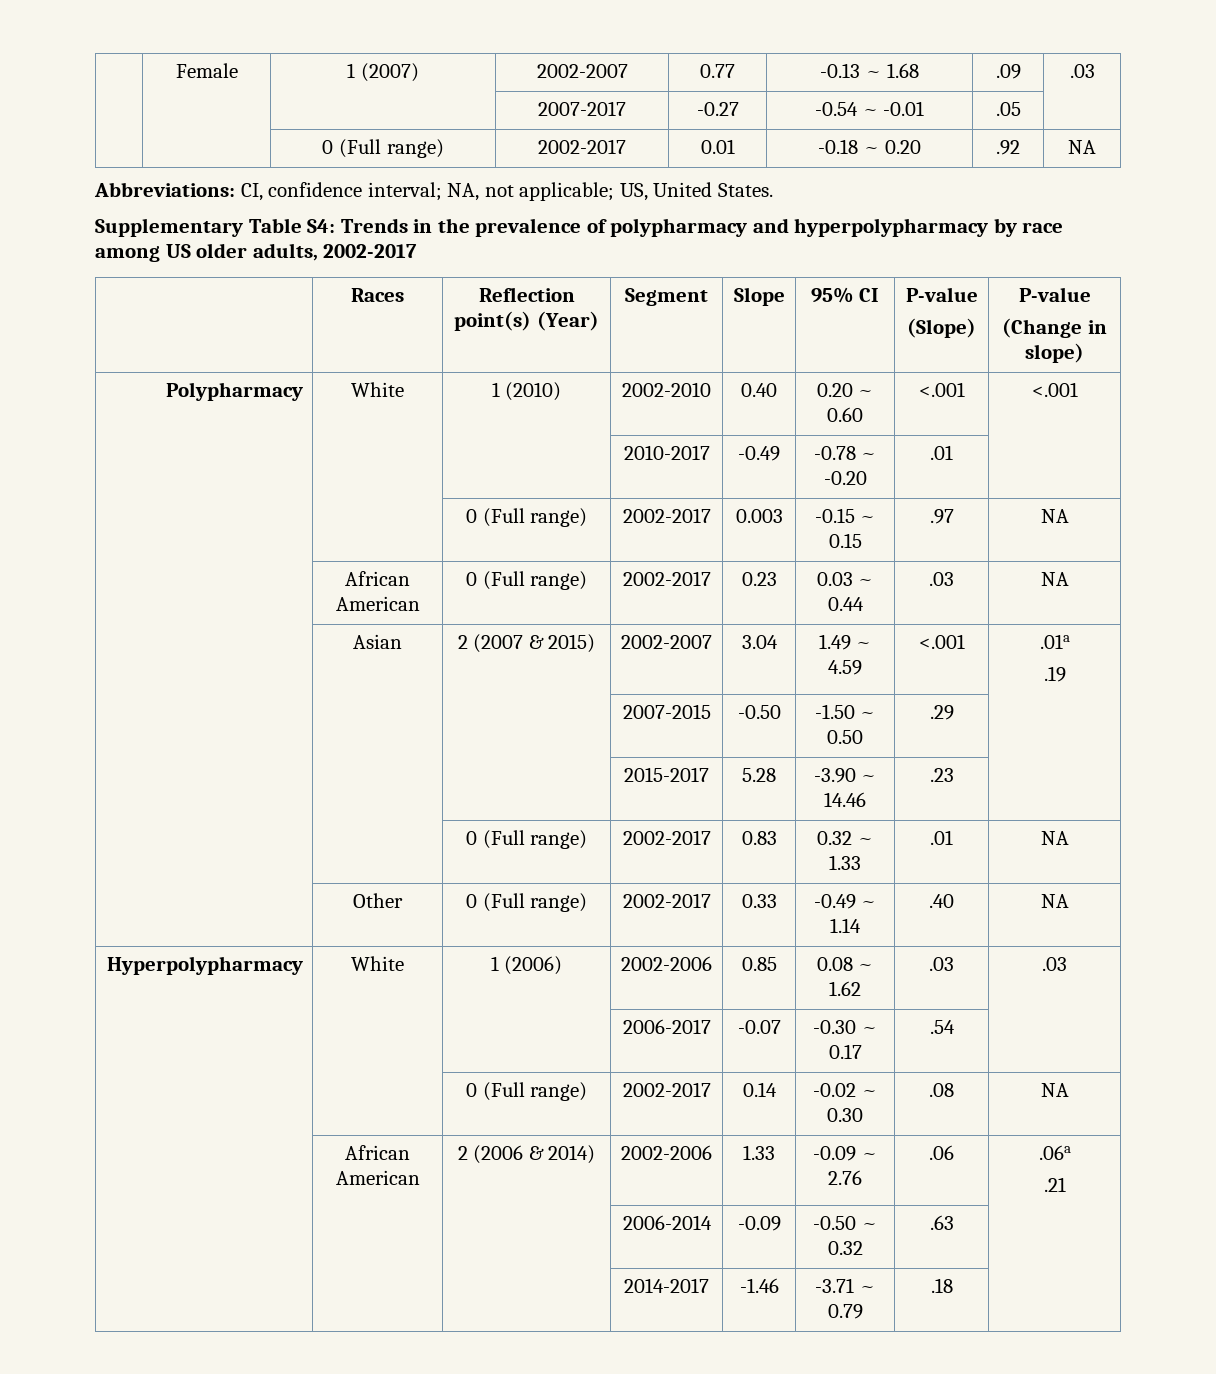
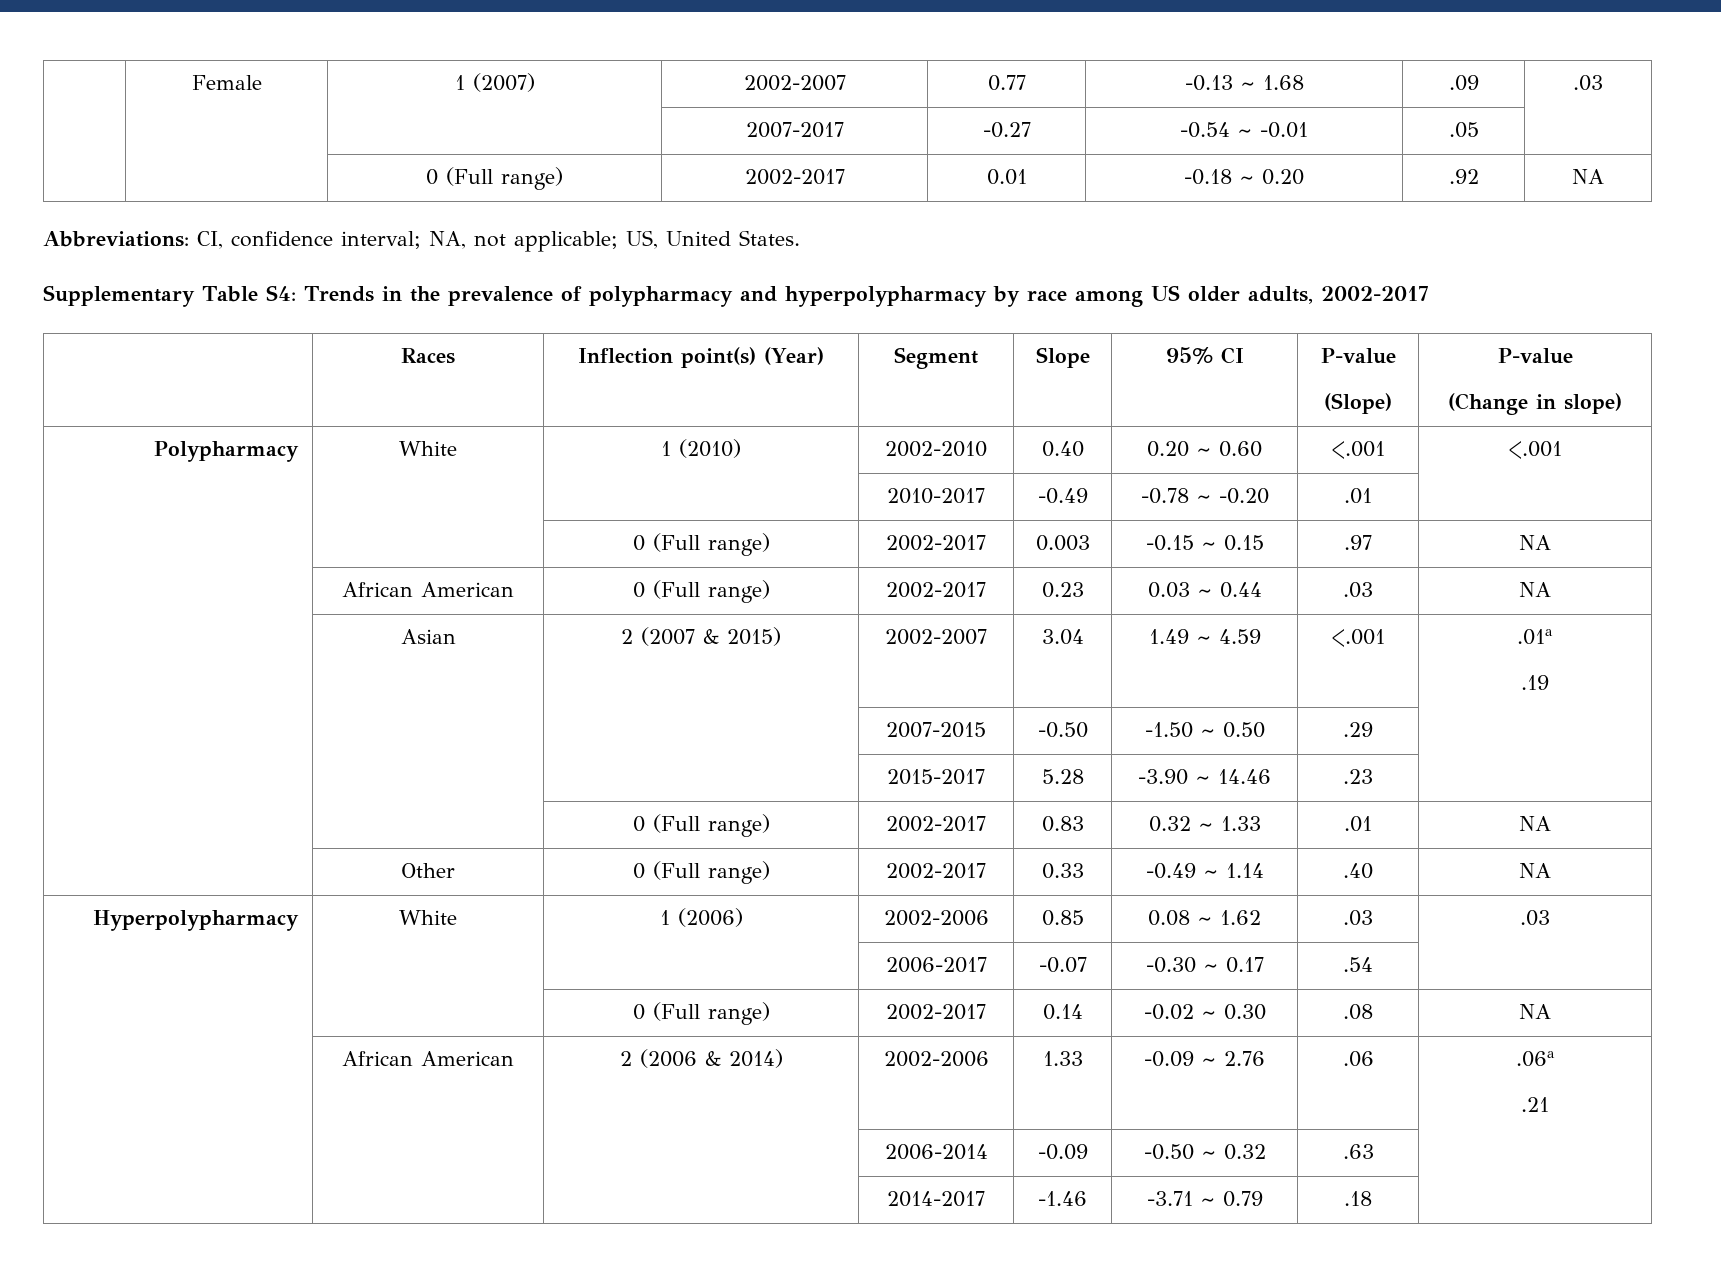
- | Races | Reflection point(s) (Year) | Segment | Slope | 95% CI | P-value
+ | Races | Inflection point(s) (Year) | Segment | Slope | 95% CI | P-value

